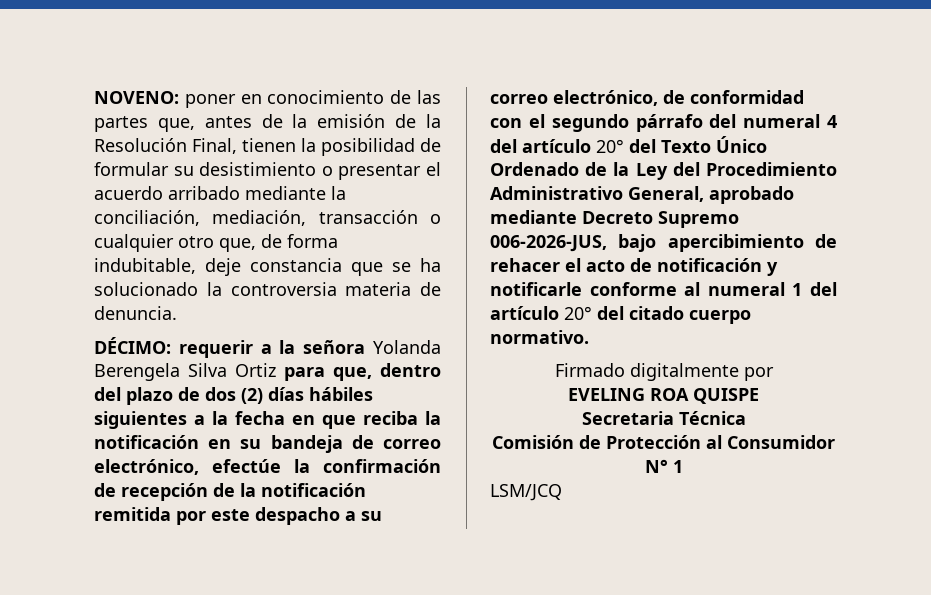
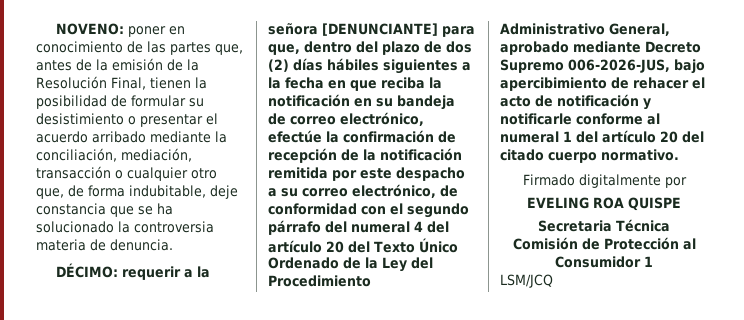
- requerir a la señora Yolanda Berengela Silva Ortiz para que, dentro del plazo de dos (2) días hábiles siguientes a la fecha en que reciba la notificación en su bandeja de correo electrónico, efectúe la confirmación de recepción de la notificación remitida por este despacho a su correo electrónico, de conformidad con el segundo párrafo del numeral 4 del artículo 20° del Texto Único Ordenado de la Ley del Procedimiento Administrativo General, aprobado mediante Decreto Supremo 006-2026-JUS, bajo apercibimiento de rehacer el acto de notificación y notificarle conforme al numeral 1 del artículo 20° del citado cuerpo normativo.
+ requerir a la señora [DENUNCIANTE] para que, dentro del plazo de dos (2) días hábiles siguientes a la fecha en que reciba la notificación en su bandeja de correo electrónico, efectúe la confirmación de recepción de la notificación remitida por este despacho a su correo electrónico, de conformidad con el segundo párrafo del numeral 4 del artículo 20 del Texto Único Ordenado de la Ley del Procedimiento Administrativo General, aprobado mediante Decreto Supremo 006-2026-JUS, bajo apercibimiento de rehacer el acto de notificación y notificarle conforme al numeral 1 del artículo 20 del citado cuerpo normativo.
- Comisión de Protección al Consumidor N° 1
+ Comisión de Protección al Consumidor 1

